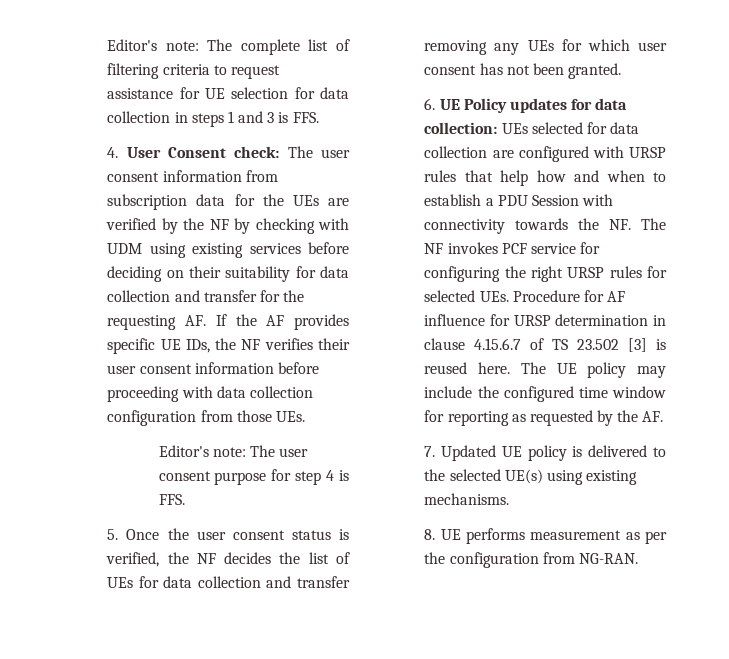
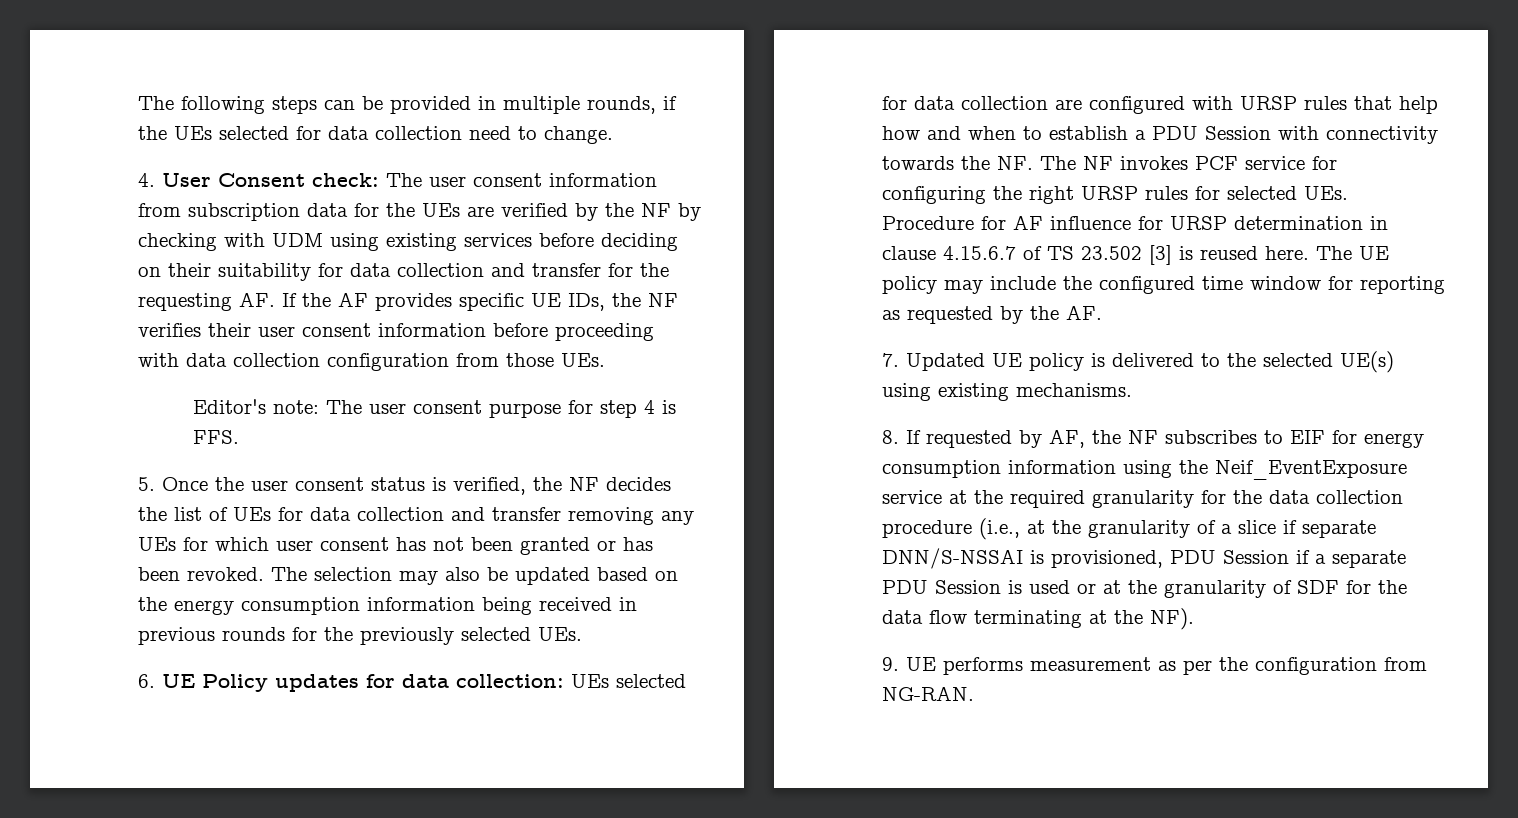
- Editor's note: The complete list of filtering criteria to request assistance for UE selection for data collection in steps 1 and 3 is FFS.
+ The following steps can be provided in multiple rounds, if the UEs selected for data collection need to change.
- 5. Once the user consent status is verified, the NF decides the list of UEs for data collection and transfer removing any UEs for which user consent has not been granted.
+ 5. Once the user consent status is verified, the NF decides the list of UEs for data collection and transfer removing any UEs for which user consent has not been granted or has been revoked. The selection may also be updated based on the energy consumption information being received in previous rounds for the previously selected UEs.
- 8. UE performs measurement as per the configuration from NG-RAN.
+ 8. If requested by AF, the NF subscribes to EIF for energy consumption information using the Neif_EventExposure service at the required granularity for the data collection procedure (i.e., at the granularity of a slice if separate DNN/S-NSSAI is provisioned, PDU Session if a separate PDU Session is used or at the granularity of SDF for the data flow terminating at the NF).
+ 9. UE performs measurement as per the configuration from NG-RAN.

